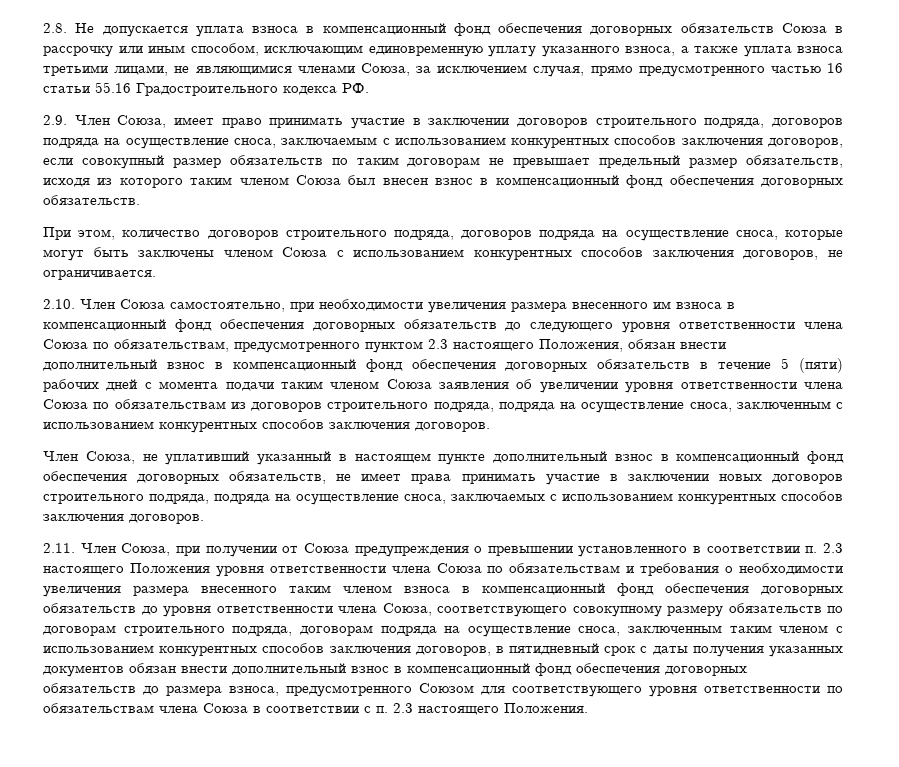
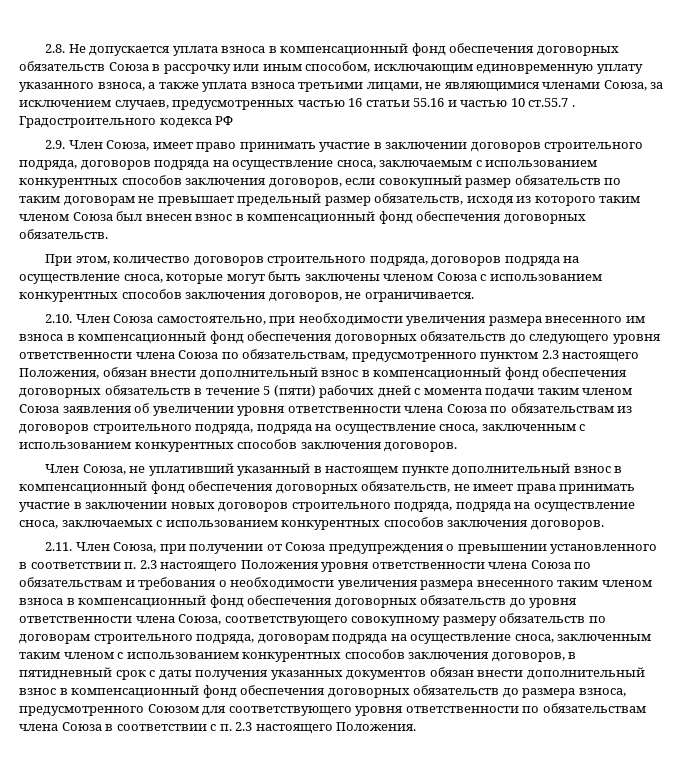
- 2.8. Не допускается уплата взноса в компенсационный фонд обеспечения договорных обязательств Союза в рассрочку или иным способом, исключающим единовременную уплату указанного взноса, а также уплата взноса третьими лицами, не являющимися членами Союза, за исключением случая, прямо предусмотренного частью 16 статьи 55.16 Градостроительного кодекса РФ.
+ 2.8. Не допускается уплата взноса в компенсационный фонд обеспечения договорных обязательств Союза в рассрочку или иным способом, исключающим единовременную уплату указанного взноса, а также уплата взноса третьими лицами, не являющимися членами Союза, за исключением случаев, предусмотренных частью 16 статьи 55.16 и частью 10 ст.55.7 . Градостроительного кодекса РФ

